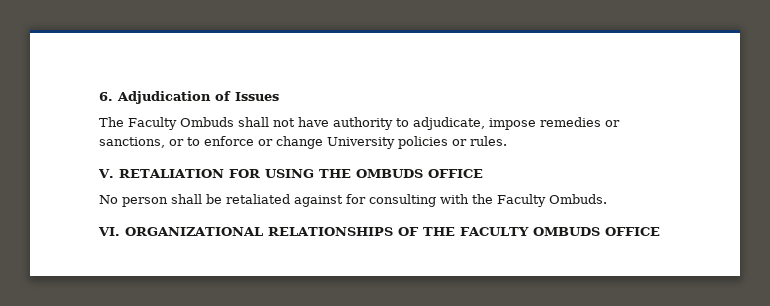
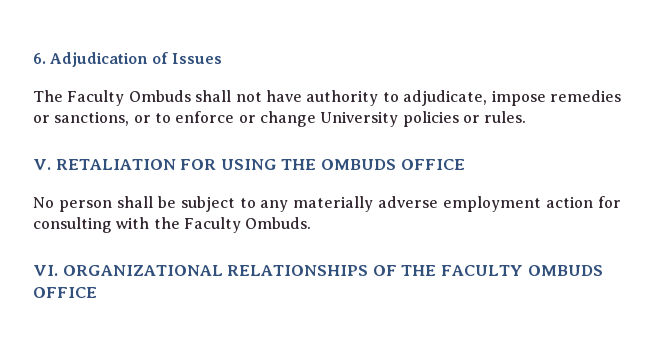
- No person shall be retaliated against for consulting with the Faculty Ombuds.
+ No person shall be subject to any materially adverse employment action for consulting with the Faculty Ombuds.

